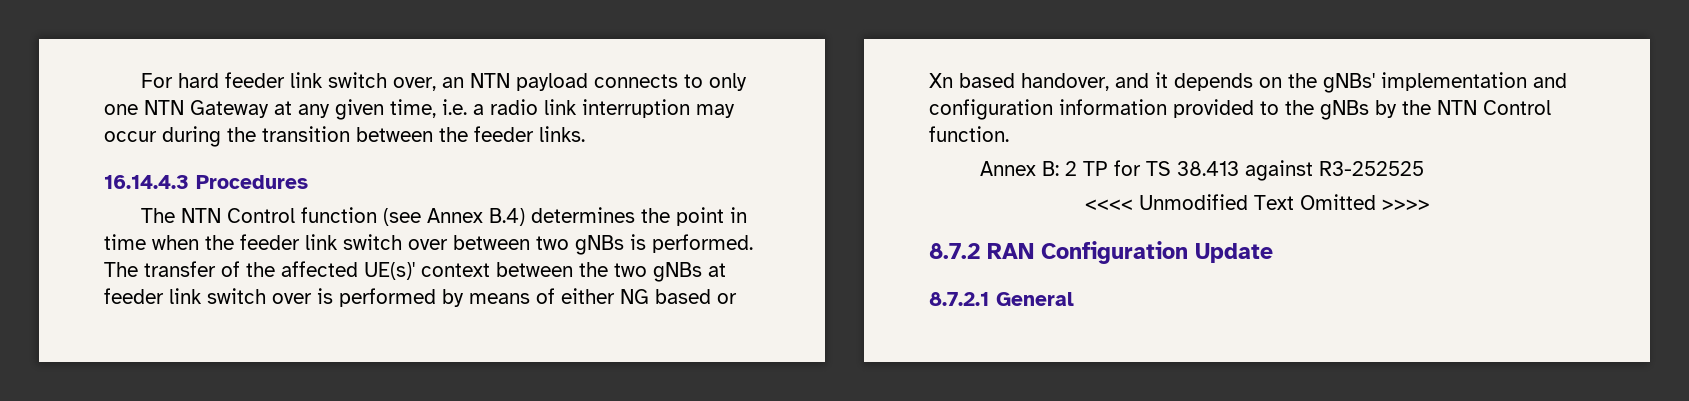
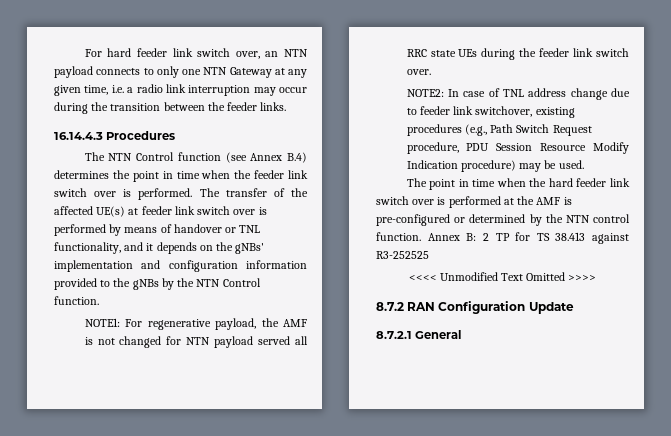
- The NTN Control function (see Annex B.4) determines the point in time when the feeder link switch over between two gNBs is performed.
+ The NTN Control function (see Annex B.4) determines the point in time when the feeder link switch over is performed.
- The transfer of the affected UE(s)' context between the two gNBs at feeder link switch over is performed by means of either NG based or Xn based handover, and it depends on the gNBs' implementation and configuration information provided to the gNBs by the NTN Control function.
+ The transfer of the affected UE(s) at feeder link switch over is performed by means of handover or TNL functionality, and it depends on the gNBs' implementation and configuration information provided to the gNBs by the NTN Control function.
+ NOTE1: For regenerative payload, the AMF is not changed for NTN payload served all RRC state UEs during the feeder link switch over.
+ NOTE2: In case of TNL address change due to feeder link switchover, existing procedures (e.g., Path Switch Request procedure, PDU Session Resource Modify Indication procedure) may be used.
+ The point in time when the hard feeder link switch over is performed at the AMF is pre-configured or determined by the NTN control function.

